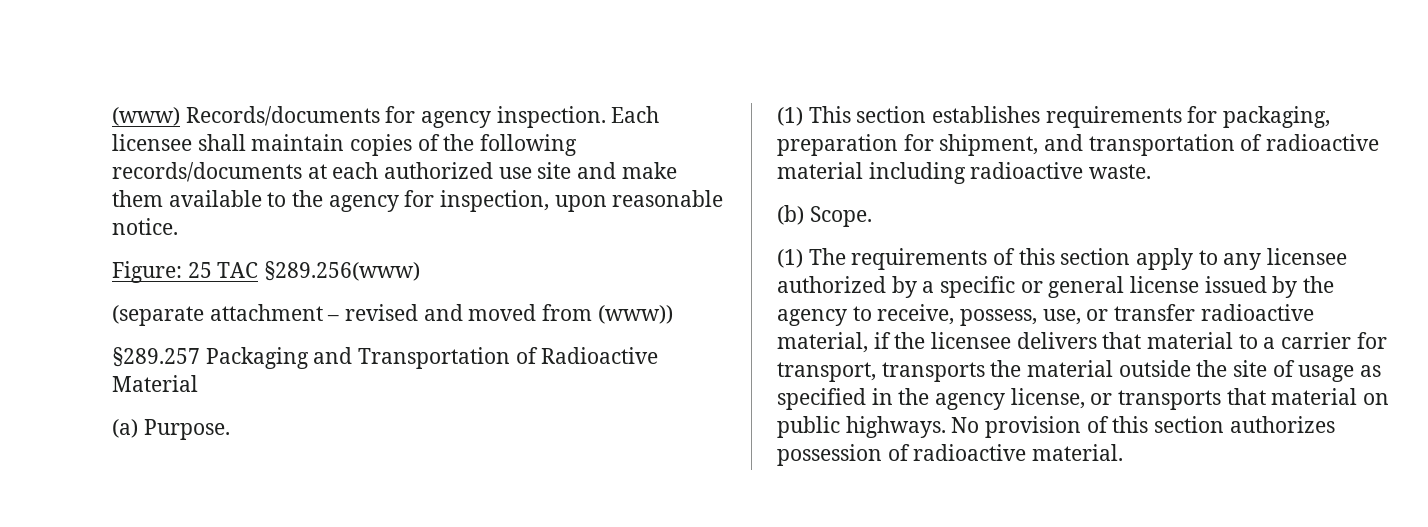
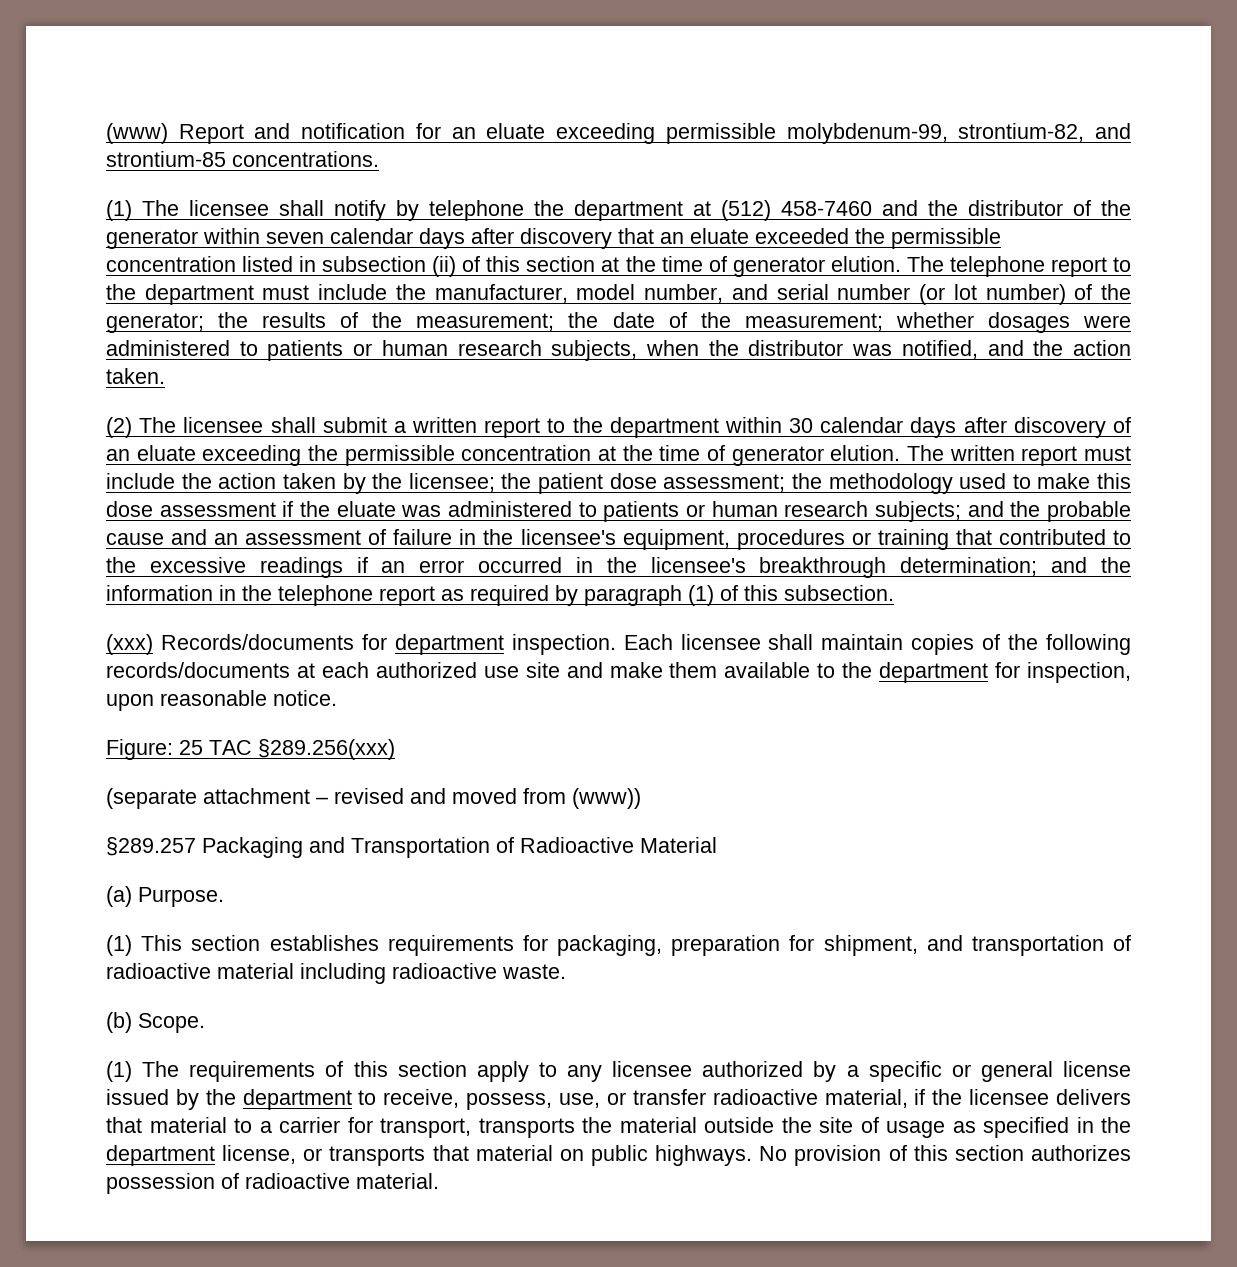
- (www) Records/documents for agency inspection.
+ (www) Report and notification for an eluate exceeding permissible molybdenum-99, strontium-82, and strontium-85 concentrations.
+ (1) The licensee shall notify by telephone the department at (512) 458-7460 and the distributor of the generator within seven calendar days after discovery that an eluate exceeded the permissible concentration listed in subsection (ii) of this section at the time of generator elution. The telephone report to the department must include the manufacturer, model number, and serial number (or lot number) of the generator; the results of the measurement; the date of the measurement; whether dosages were administered to patients or human research subjects, when the distributor was notified, and the action taken.
+ (2) The licensee shall submit a written report to the department within 30 calendar days after discovery of an eluate exceeding the permissible concentration at the time of generator elution. The written report must include the action taken by the licensee; the patient dose assessment; the methodology used to make this dose assessment if the eluate was administered to patients or human research subjects; and the probable cause and an assessment of failure in the licensee's equipment, procedures or training that contributed to the excessive readings if an error occurred in the licensee's breakthrough determination; and the information in the telephone report as required by paragraph (1) of this subsection.
+ (xxx) Records/documents for department inspection.
- Each licensee shall maintain copies of the following records/documents at each authorized use site and make them available to the agency for inspection, upon reasonable notice.
+ Each licensee shall maintain copies of the following records/documents at each authorized use site and make them available to the department for inspection, upon reasonable notice.
- Figure: 25 TAC §289.256(www)
+ Figure: 25 TAC §289.256(xxx)
- (1) The requirements of this section apply to any licensee authorized by a specific or general license issued by the agency to receive, possess, use, or transfer radioactive material, if the licensee delivers that material to a carrier for transport, transports the material outside the site of usage as specified in the agency license, or transports that material on public highways.
+ (1) The requirements of this section apply to any licensee authorized by a specific or general license issued by the department to receive, possess, use, or transfer radioactive material, if the licensee delivers that material to a carrier for transport, transports the material outside the site of usage as specified in the department license, or transports that material on public highways.

